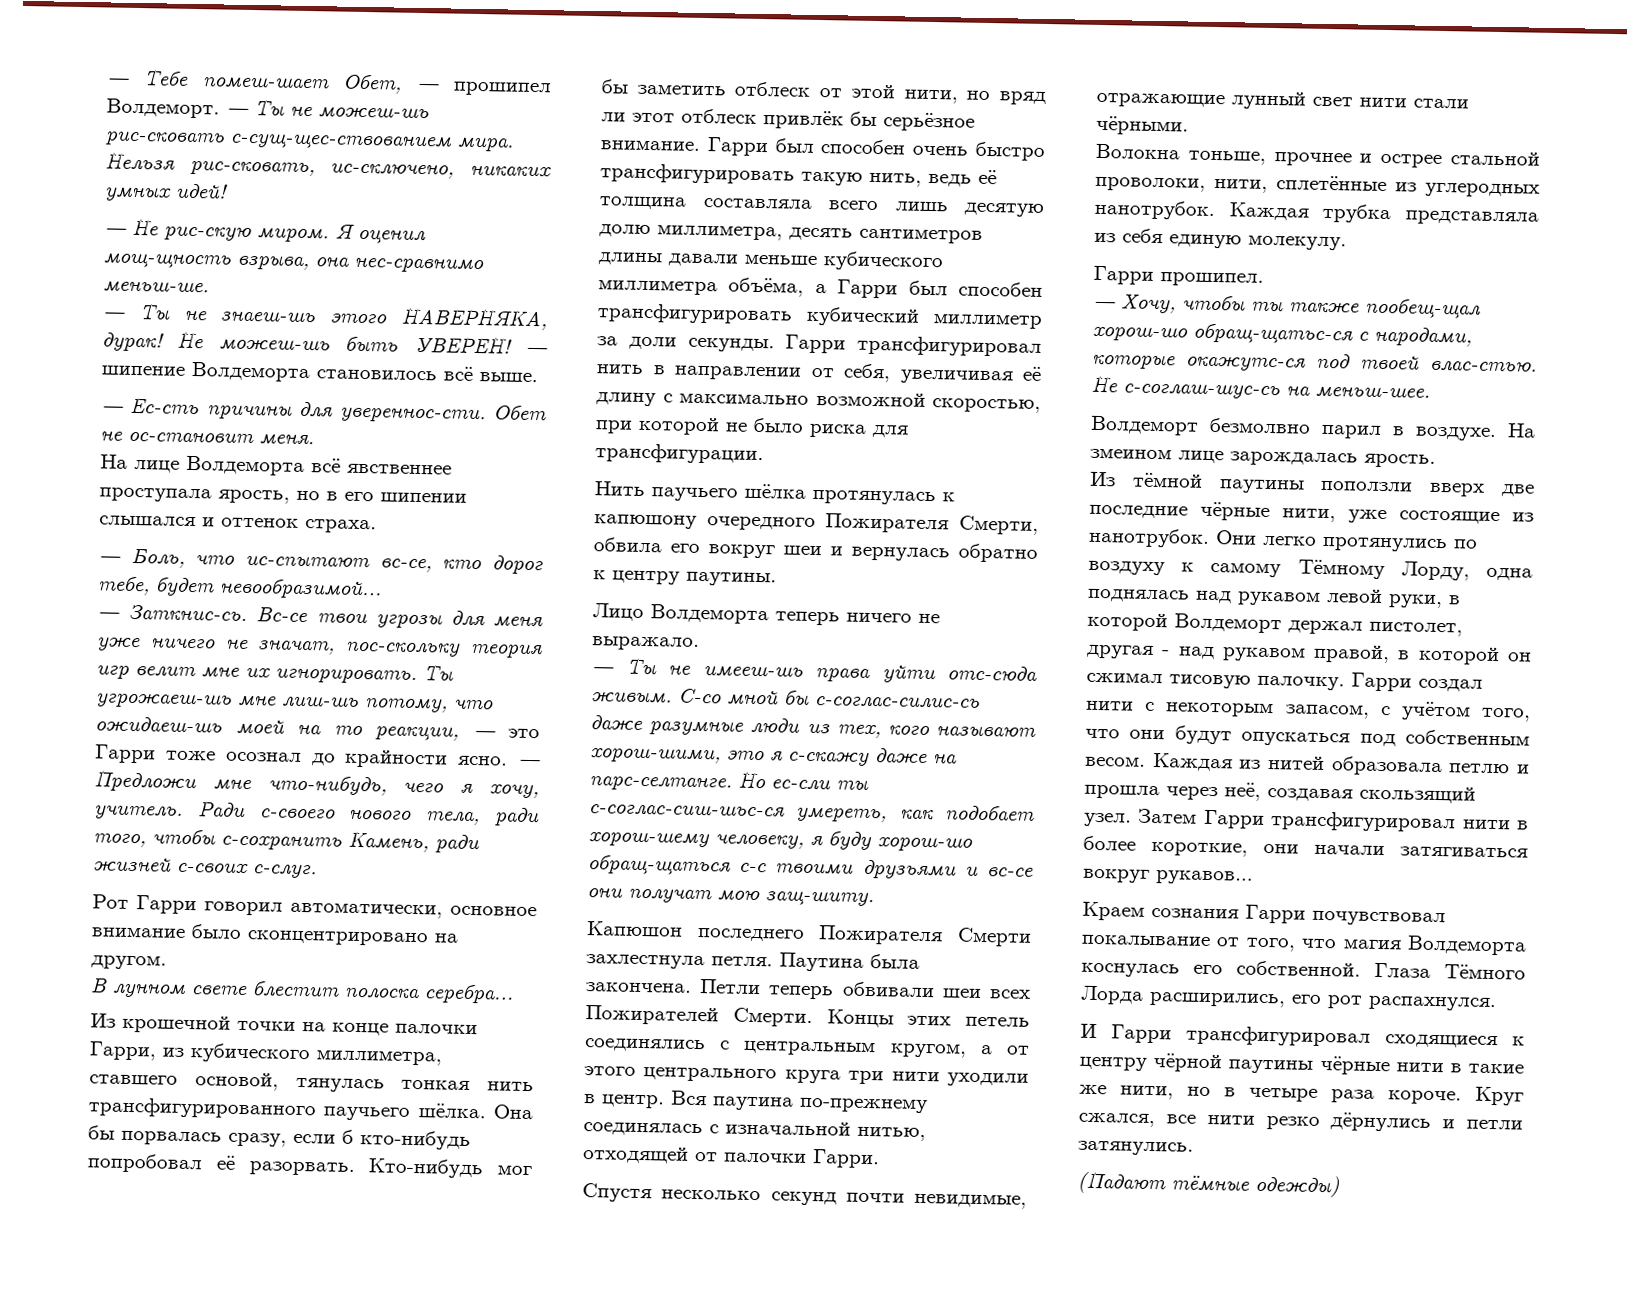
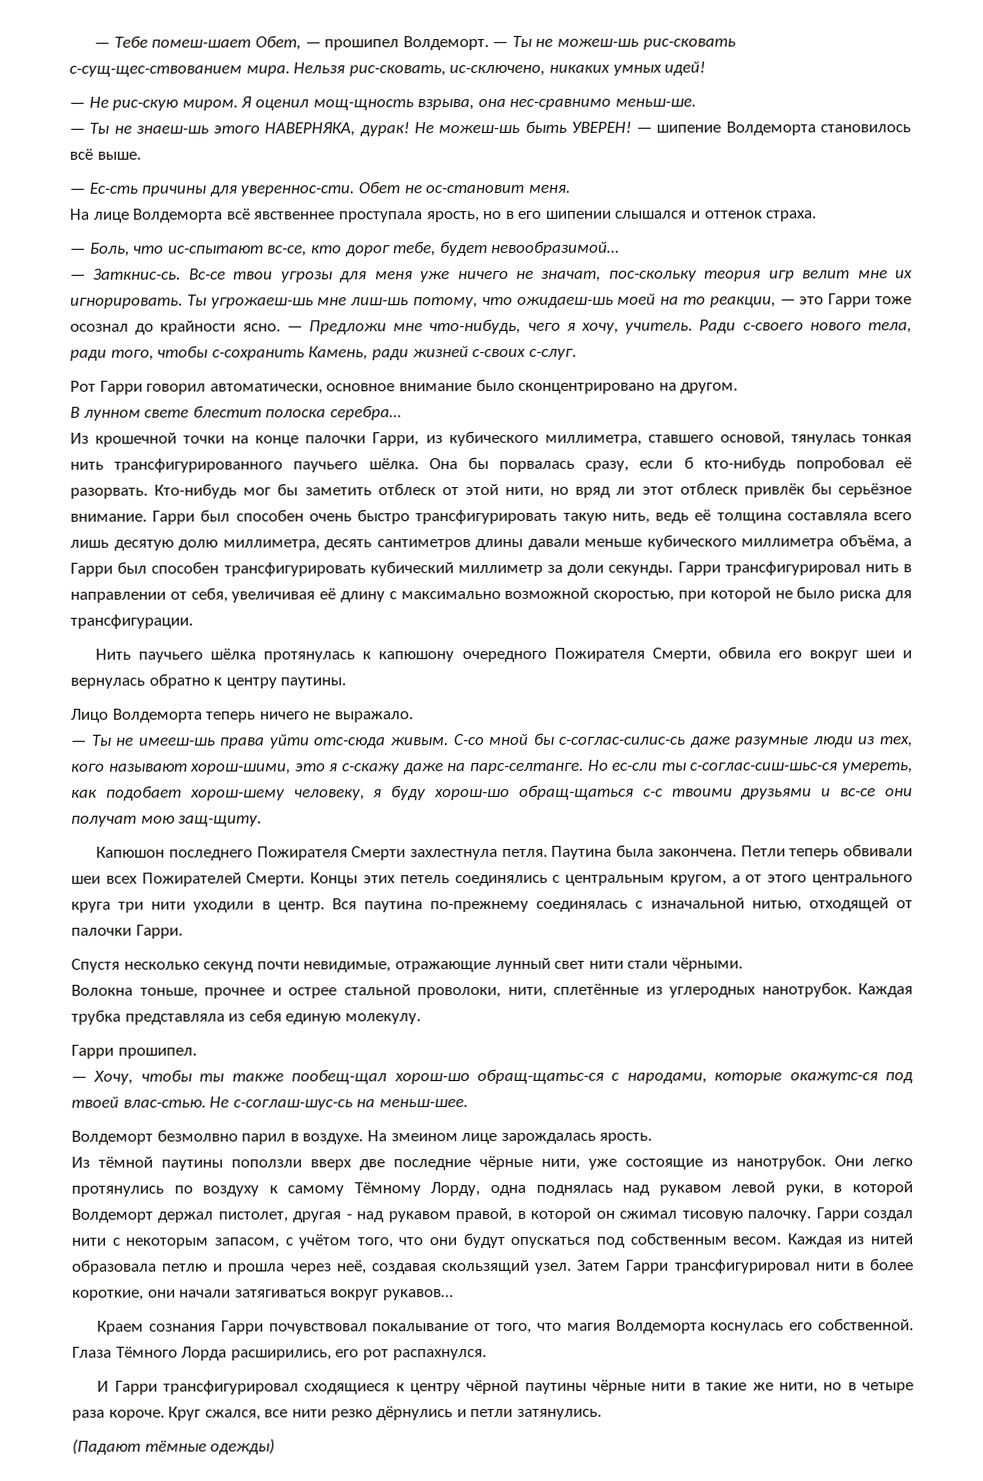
- Но ес-сли ты с-соглас-сиш-шьс-ся умереть, как подобает хорош-шему человеку, я буду хорош-шо обращ-щаться с-с твоими друзьями и вс-се они получат мою защ-шиту.
+ Но ес-сли ты с-соглас-сиш-шьс-ся умереть, как подобает хорош-шему человеку, я буду хорош-шо обращ-щаться с-с твоими друзьями и вс-се они получат мою защ-щиту.

